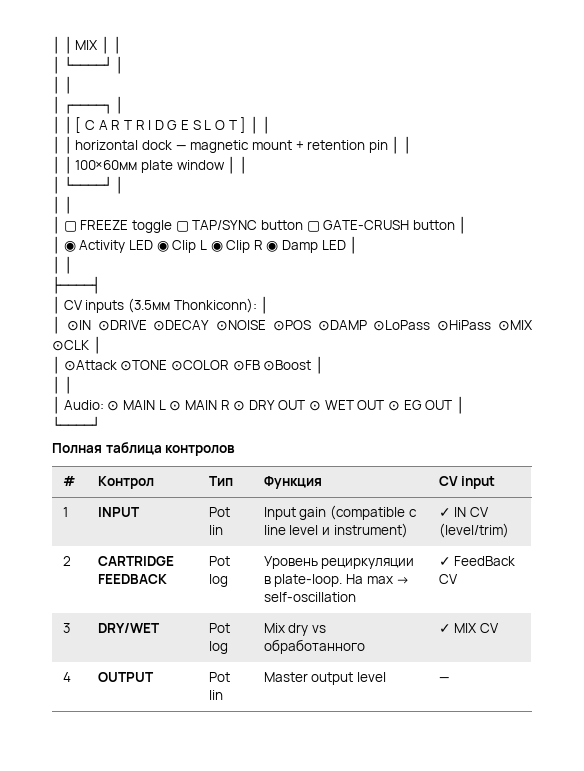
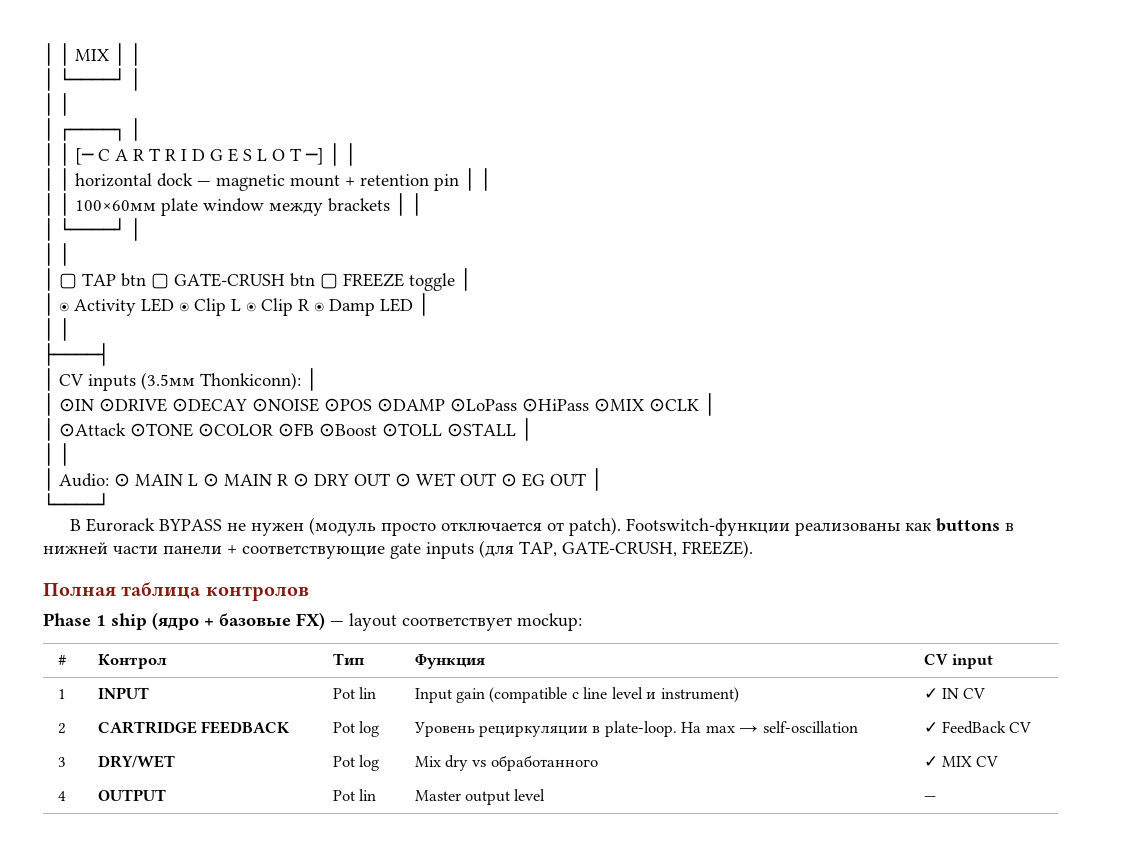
- │ │ [ C A R T R I D G E S L O T ] │ │
+ │ │ [─ C A R T R I D G E S L O T ─] │ │
- │ │ 100×60мм plate window │ │
+ │ │ 100×60мм plate window между brackets │ │
- │ ▢ FREEZE toggle ▢ TAP/SYNC button ▢ GATE-CRUSH button │
+ │ ▢ TAP btn ▢ GATE-CRUSH btn ▢ FREEZE toggle │
- │ ⊙Attack ⊙TONE ⊙COLOR ⊙FB ⊙Boost │
+ │ ⊙Attack ⊙TONE ⊙COLOR ⊙FB ⊙Boost ⊙TOLL ⊙STALL │
+ В Eurorack BYPASS не нужен (модуль просто отключается от patch). Footswitch-функции реализованы как buttons в нижней части панели + соответствующие gate inputs (для TAP, GATE-CRUSH, FREEZE).
  Полная таблица контролов
+ Phase 1 ship (ядро + базовые FX) — layout соответствует mockup:
- 1 | INPUT | Pot lin | Input gain (compatible с line level и instrument) | ✓ IN CV (level/trim)
+ 1 | INPUT | Pot lin | Input gain (compatible с line level и instrument) | ✓ IN CV

